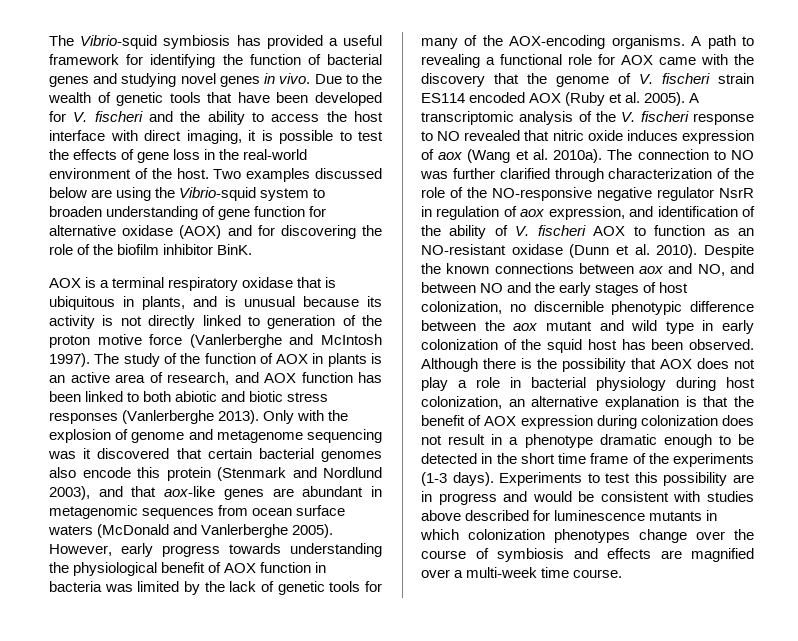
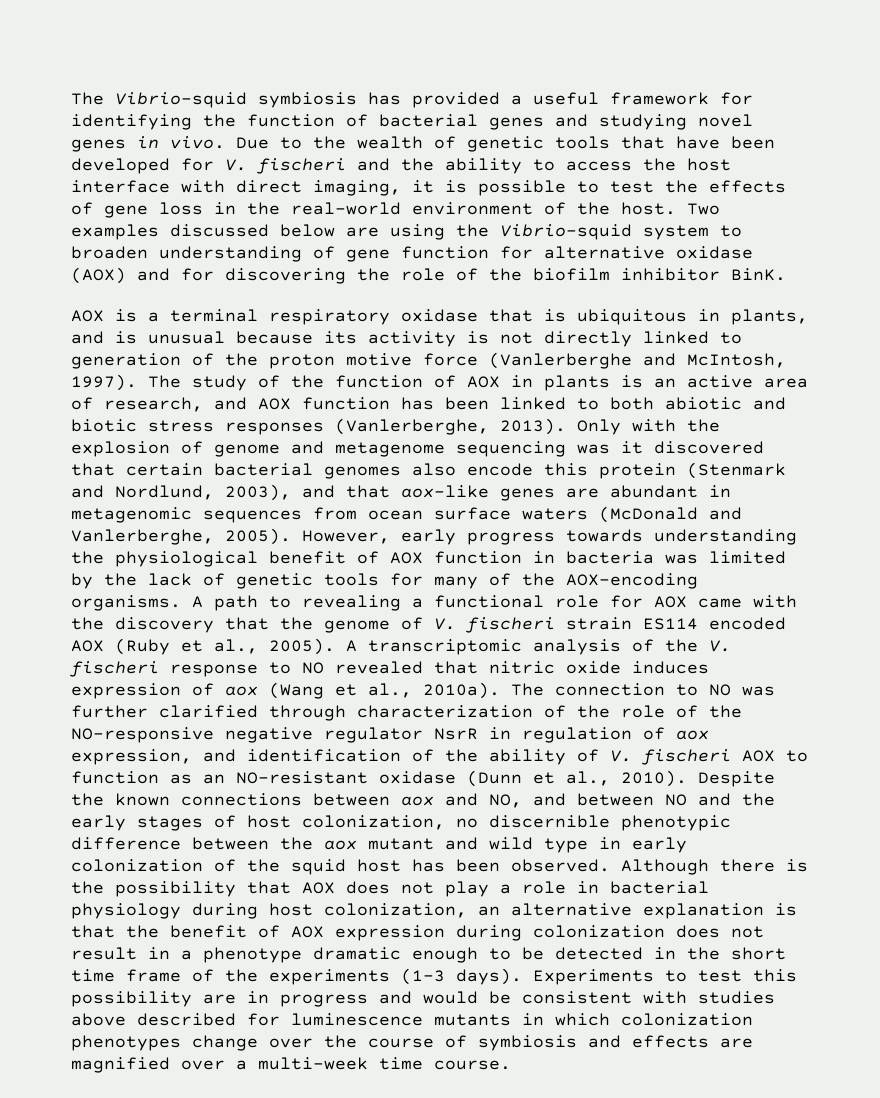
- AOX is a terminal respiratory oxidase that is ubiquitous in plants, and is unusual because its activity is not directly linked to generation of the proton motive force (Vanlerberghe and McIntosh 1997).
+ AOX is a terminal respiratory oxidase that is ubiquitous in plants, and is unusual because its activity is not directly linked to generation of the proton motive force (Vanlerberghe and McIntosh, 1997).
- The study of the function of AOX in plants is an active area of research, and AOX function has been linked to both abiotic and biotic stress responses (Vanlerberghe 2013).
+ The study of the function of AOX in plants is an active area of research, and AOX function has been linked to both abiotic and biotic stress responses (Vanlerberghe, 2013).
- Only with the explosion of genome and metagenome sequencing was it discovered that certain bacterial genomes also encode this protein (Stenmark and Nordlund 2003), and that aox-like genes are abundant in metagenomic sequences from ocean surface waters (McDonald and Vanlerberghe 2005).
+ Only with the explosion of genome and metagenome sequencing was it discovered that certain bacterial genomes also encode this protein (Stenmark and Nordlund, 2003), and that aox-like genes are abundant in metagenomic sequences from ocean surface waters (McDonald and Vanlerberghe, 2005).
- A path to revealing a functional role for AOX came with the discovery that the genome of V. fischeri strain ES114 encoded AOX (Ruby et al. 2005).
+ A path to revealing a functional role for AOX came with the discovery that the genome of V. fischeri strain ES114 encoded AOX (Ruby et al., 2005).
- A transcriptomic analysis of the V. fischeri response to NO revealed that nitric oxide induces expression of aox (Wang et al. 2010a).
+ A transcriptomic analysis of the V. fischeri response to NO revealed that nitric oxide induces expression of aox (Wang et al., 2010a).
- The connection to NO was further clarified through characterization of the role of the NO-responsive negative regulator NsrR in regulation of aox expression, and identification of the ability of V. fischeri AOX to function as an NO-resistant oxidase (Dunn et al. 2010).
+ The connection to NO was further clarified through characterization of the role of the NO-responsive negative regulator NsrR in regulation of aox expression, and identification of the ability of V. fischeri AOX to function as an NO-resistant oxidase (Dunn et al., 2010).

